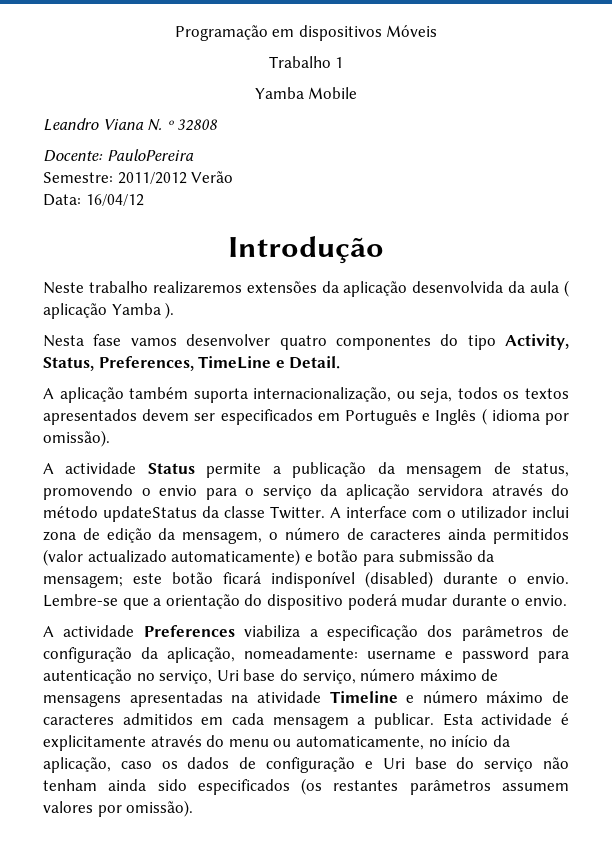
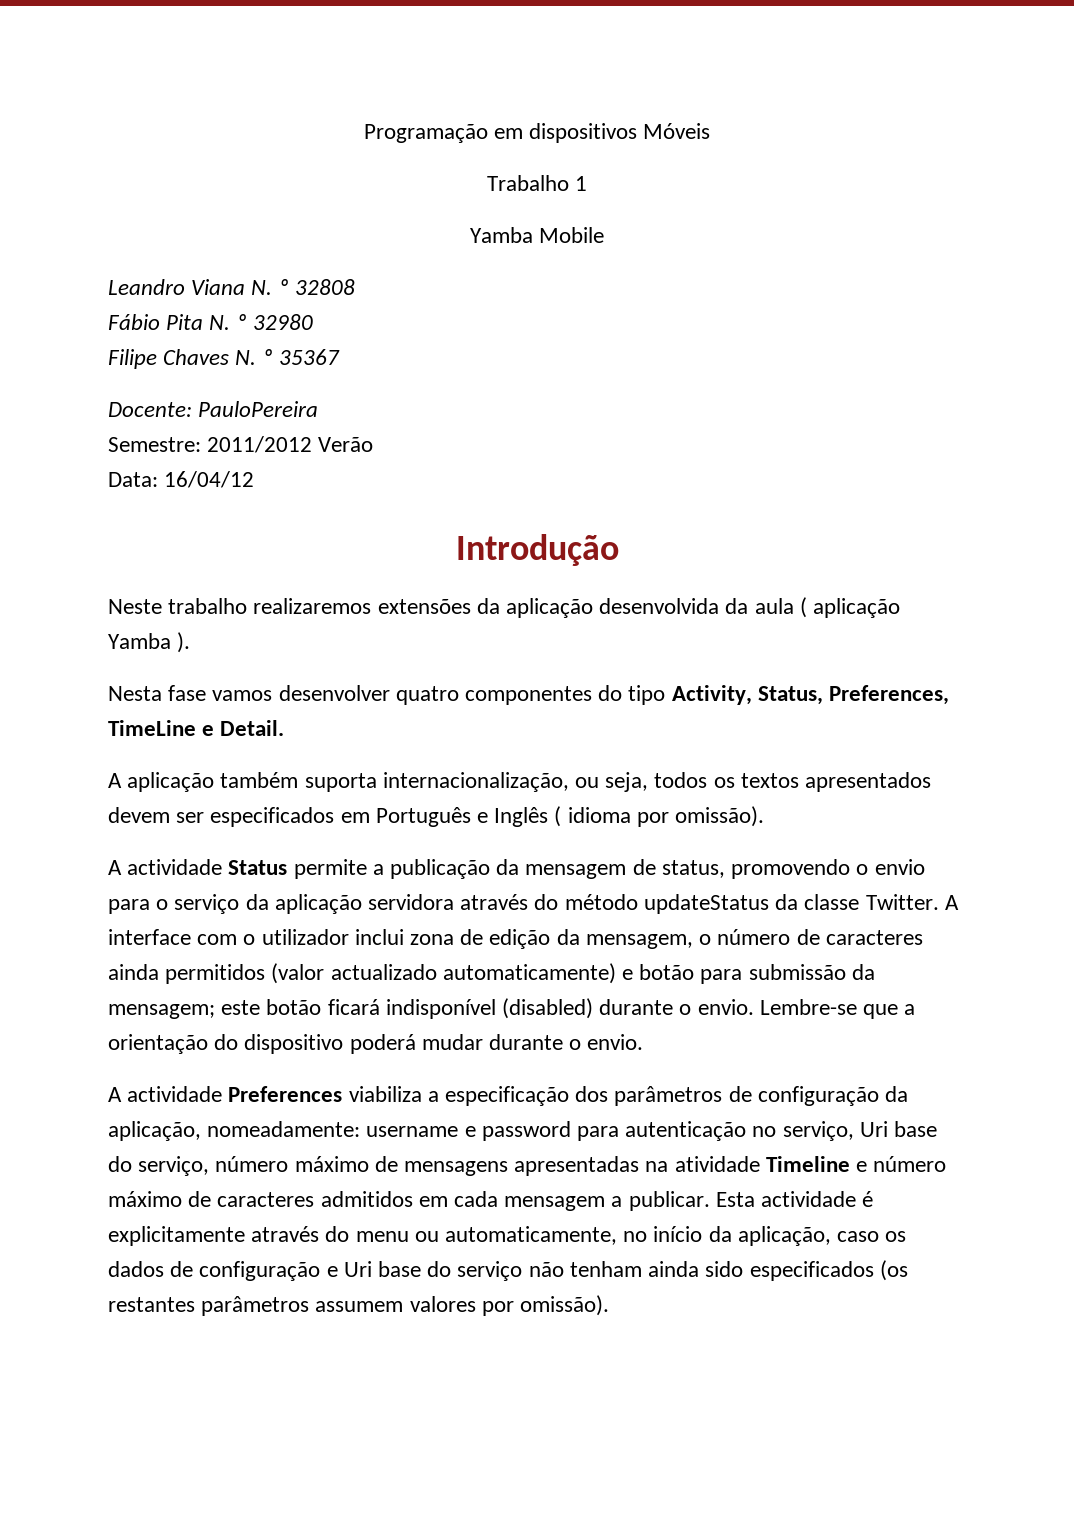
+ Fábio Pita N. º 32980
+ Filipe Chaves N. º 35367

